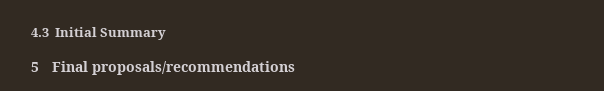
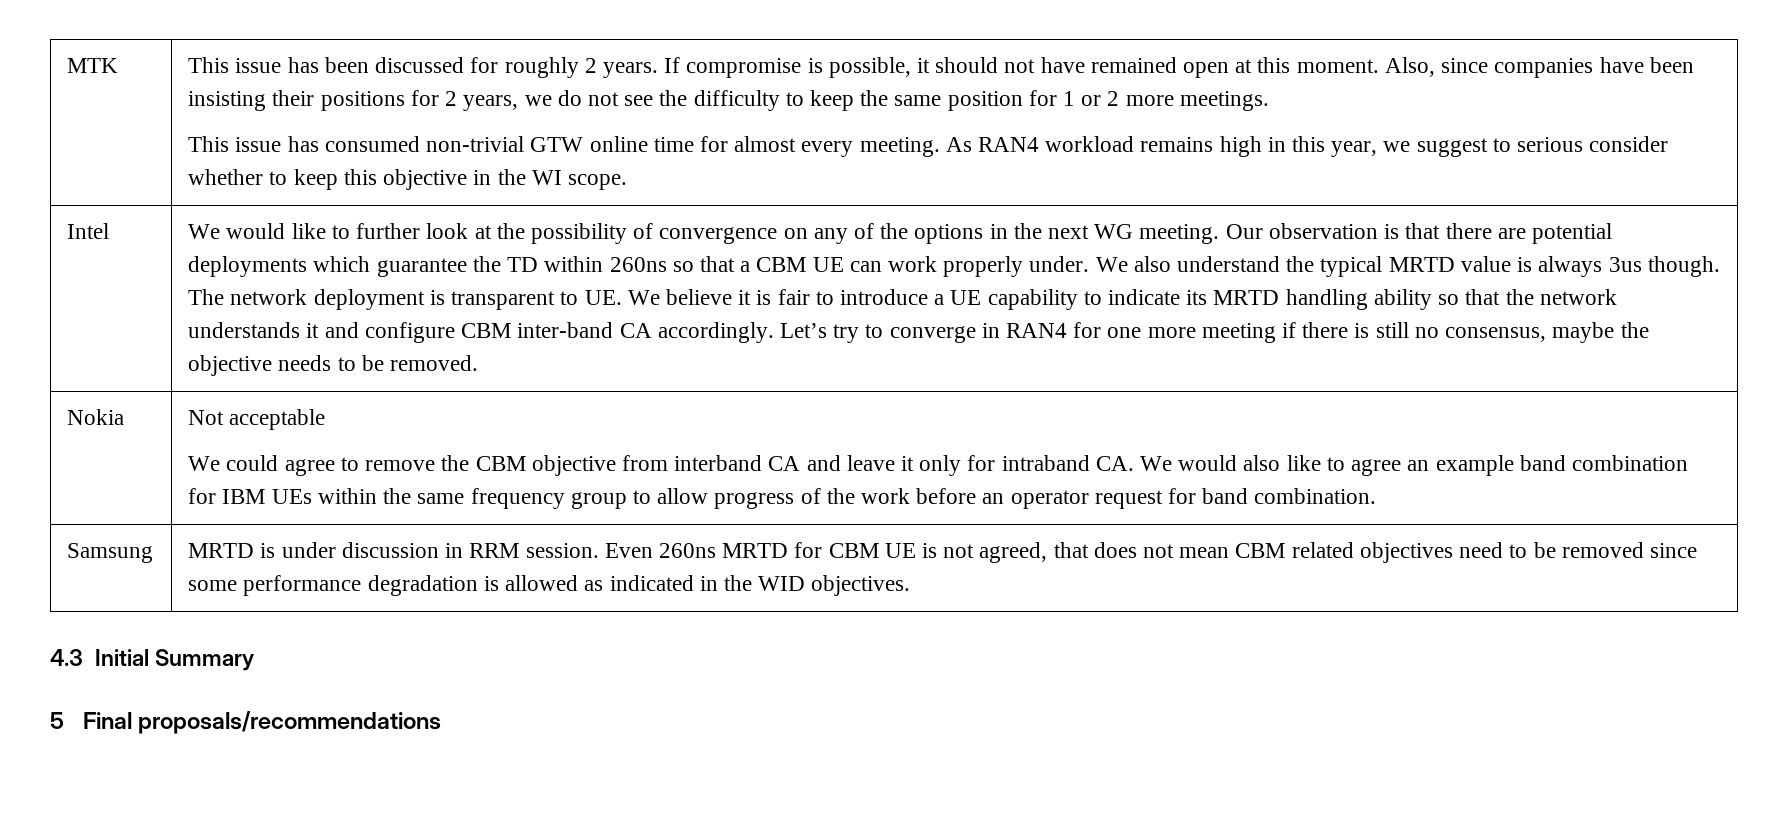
+ MTK | This issue has been discussed for roughly 2 years. If compromise is possible, it should not have remained open at this moment. Also, since companies have been insisting their positions for 2 years, we do not see the difficulty to keep the same position for 1 or 2 more meetings.
+ This issue has consumed non-trivial GTW online time for almost every meeting. As RAN4 workload remains high in this year, we suggest to serious consider whether to keep this objective in the WI scope.
+ Intel | We would like to further look at the possibility of convergence on any of the options in the next WG meeting. Our observation is that there are potential deployments which guarantee the TD within 260ns so that a CBM UE can work properly under. We also understand the typical MRTD value is always 3us though. The network deployment is transparent to UE. We believe it is fair to introduce a UE capability to indicate its MRTD handling ability so that the network understands it and configure CBM inter-band CA accordingly. Let’s try to converge in RAN4 for one more meeting if there is still no consensus, maybe the objective needs to be removed.
+ Nokia | Not acceptable
+ We could agree to remove the CBM objective from interband CA and leave it only for intraband CA. We would also like to agree an example band combination for IBM UEs within the same frequency group to allow progress of the work before an operator request for band combination.
+ Samsung | MRTD is under discussion in RRM session. Even 260ns MRTD for CBM UE is not agreed, that does not mean CBM related objectives need to be removed since some performance degradation is allowed as indicated in the WID objectives.

